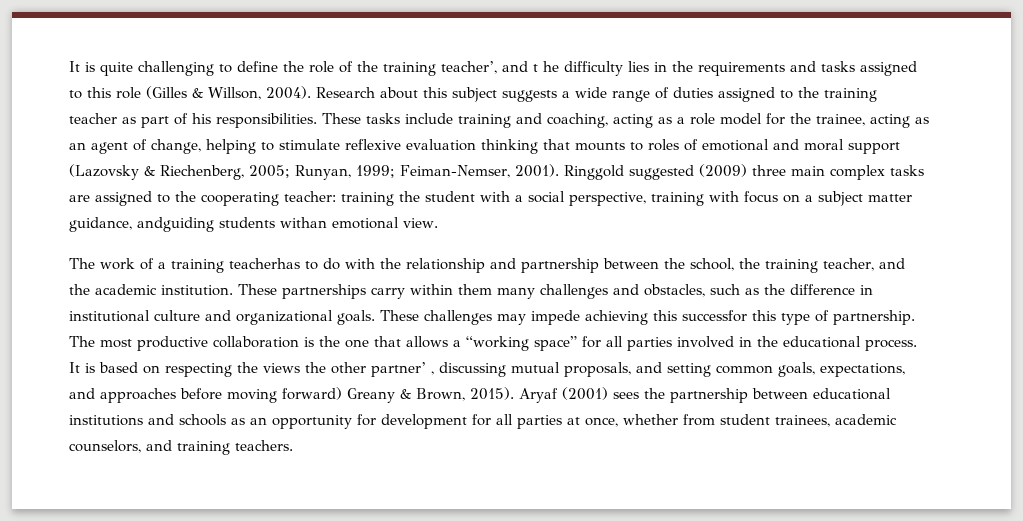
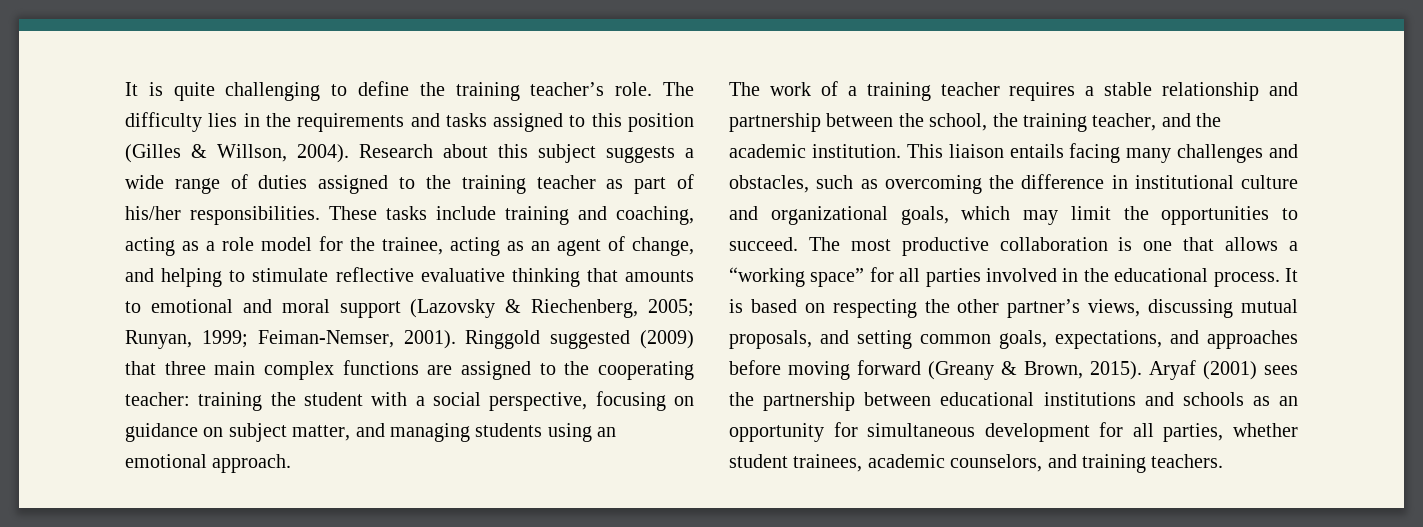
- It is quite challenging to define the role of the training teacher’, and t he difficulty lies in the requirements and tasks assigned to this role (Gilles & Willson, 2004).
+ It is quite challenging to define the training teacher’s role. The difficulty lies in the requirements and tasks assigned to this position (Gilles & Willson, 2004).
- Research about this subject suggests a wide range of duties assigned to the training teacher as part of his responsibilities.
+ Research about this subject suggests a wide range of duties assigned to the training teacher as part of his/her responsibilities.
- These tasks include training and coaching, acting as a role model for the trainee, acting as an agent of change, helping to stimulate reflexive evaluation thinking that mounts to roles of emotional and moral support (Lazovsky & Riechenberg, 2005; Runyan, 1999; Feiman-Nemser, 2001).
+ These tasks include training and coaching, acting as a role model for the trainee, acting as an agent of change, and helping to stimulate reflective evaluative thinking that amounts to emotional and moral support (Lazovsky & Riechenberg, 2005; Runyan, 1999; Feiman-Nemser, 2001).
- Ringgold suggested (2009) three main complex tasks are assigned to the cooperating teacher: training the student with a social perspective, training with focus on a subject matter guidance, andguiding students withan emotional view.
+ Ringgold suggested (2009) that three main complex functions are assigned to the cooperating teacher: training the student with a social perspective, focusing on guidance on subject matter, and managing students using an emotional approach.
- The work of a training teacherhas to do with the relationship and partnership between the school, the training teacher, and the academic institution.
+ The work of a training teacher requires a stable relationship and partnership between the school, the training teacher, and the academic institution.
- These partnerships carry within them many challenges and obstacles, such as the difference in institutional culture and organizational goals. These challenges may impede achieving this successfor this type of partnership.
+ This liaison entails facing many challenges and obstacles, such as overcoming the difference in institutional culture and organizational goals, which may limit the opportunities to succeed.
- The most productive collaboration is the one that allows a “working space” for all parties involved in the educational process.
+ The most productive collaboration is one that allows a “working space” for all parties involved in the educational process.
- It is based on respecting the views the other partner’ , discussing mutual proposals, and setting common goals, expectations, and approaches before moving forward) Greany & Brown, 2015).
+ It is based on respecting the other partner’s views, discussing mutual proposals, and setting common goals, expectations, and approaches before moving forward (Greany & Brown, 2015).
- Aryaf (2001) sees the partnership between educational institutions and schools as an opportunity for development for all parties at once, whether from student trainees, academic counselors, and training teachers.
+ Aryaf (2001) sees the partnership between educational institutions and schools as an opportunity for simultaneous development for all parties, whether student trainees, academic counselors, and training teachers.

